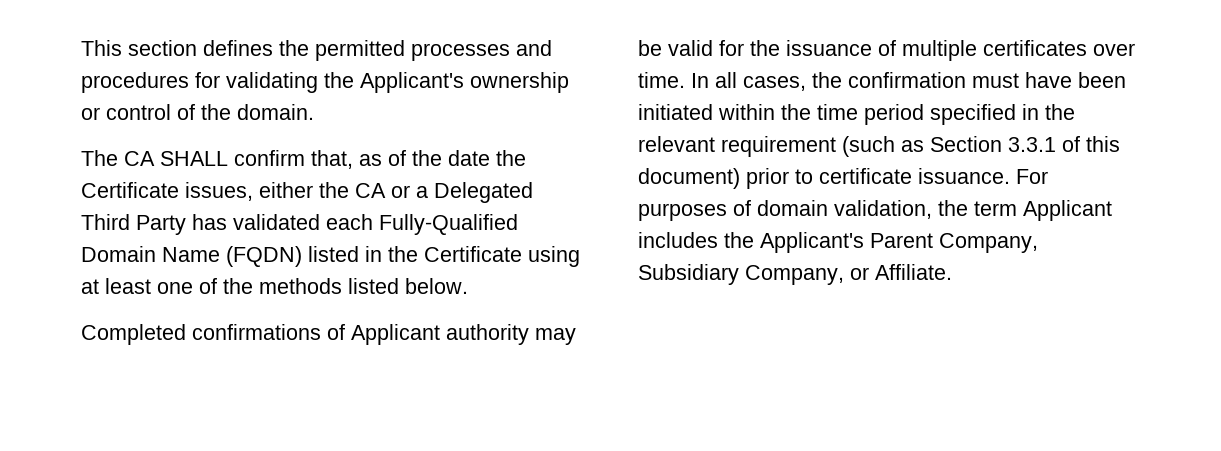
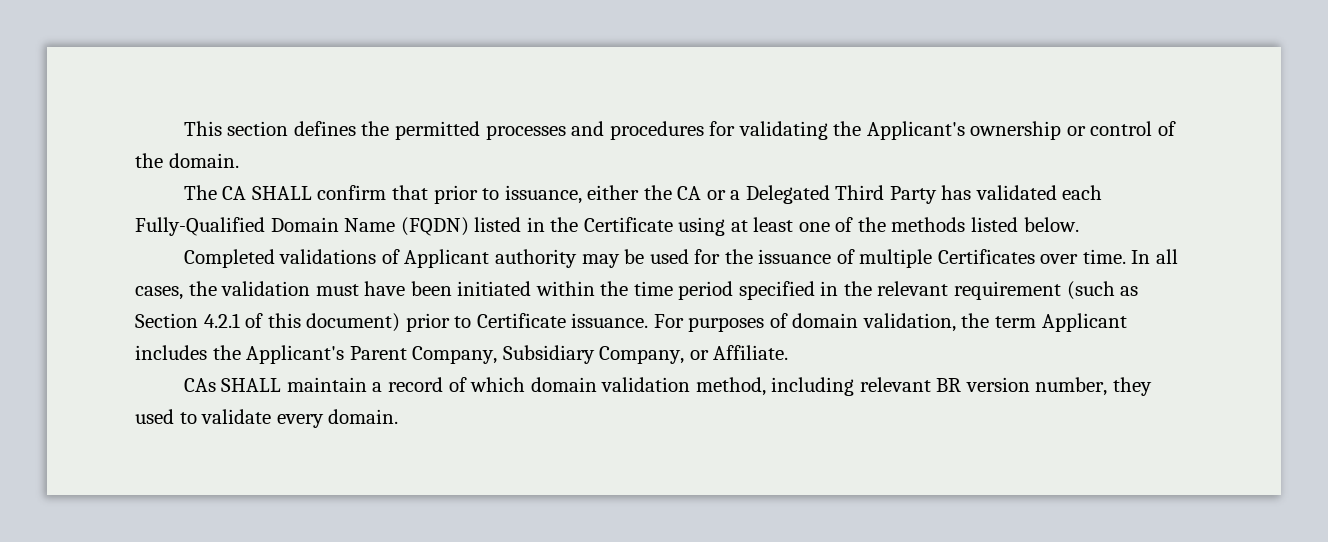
- The CA SHALL confirm that, as of the date the Certificate issues, either the CA or a Delegated Third Party has validated each Fully-Qualified Domain Name (FQDN) listed in the Certificate using at least one of the methods listed below.
+ The CA SHALL confirm that prior to issuance, either the CA or a Delegated Third Party has validated each Fully-Qualified Domain Name (FQDN) listed in the Certificate using at least one of the methods listed below.
- Completed confirmations of Applicant authority may be valid for the issuance of multiple certificates over time.
+ Completed validations of Applicant authority may be used for the issuance of multiple Certificates over time.
- In all cases, the confirmation must have been initiated within the time period specified in the relevant requirement (such as Section 3.3.1 of this document) prior to certificate issuance.
+ In all cases, the validation must have been initiated within the time period specified in the relevant requirement (such as Section 4.2.1 of this document) prior to Certificate issuance.
+ CAs SHALL maintain a record of which domain validation method, including relevant BR version number, they used to validate every domain.

